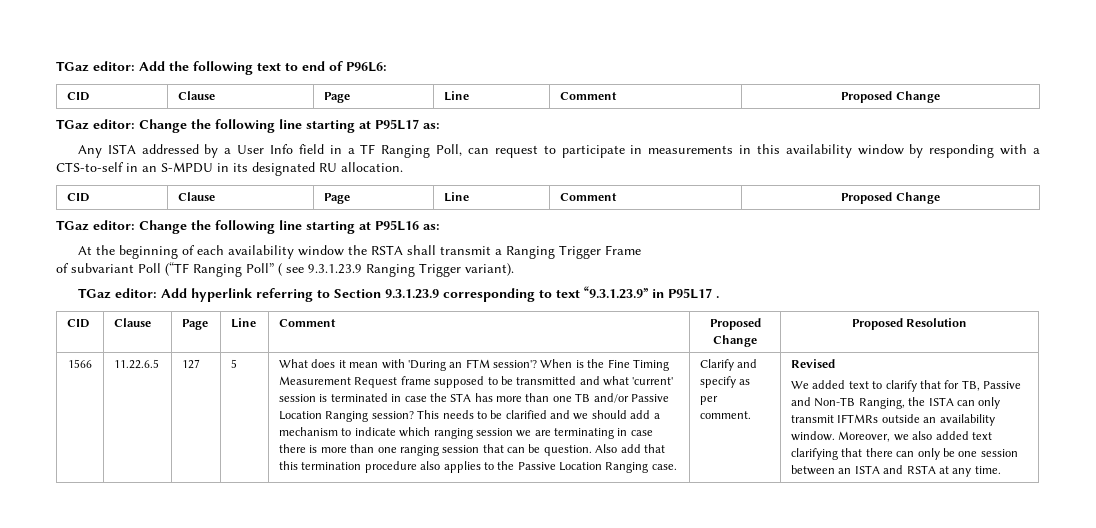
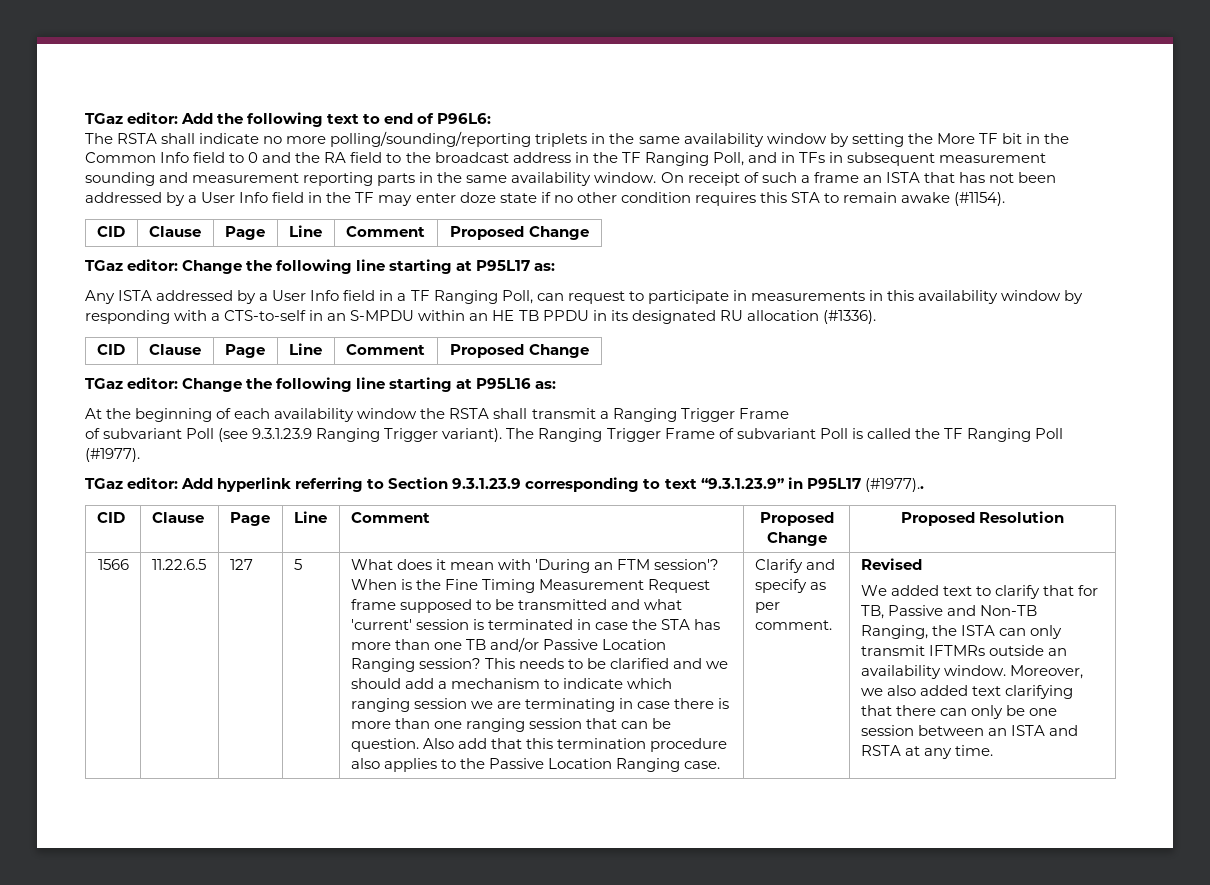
+ The RSTA shall indicate no more polling/sounding/reporting triplets in the same availability window by setting the More TF bit in the Common Info field to 0 and the RA field to the broadcast address in the TF Ranging Poll, and in TFs in subsequent measurement sounding and measurement reporting parts in the same availability window. On receipt of such a frame an ISTA that has not been addressed by a User Info field in the TF may enter doze state if no other condition requires this STA to remain awake (#1154).
- Any ISTA addressed by a User Info field in a TF Ranging Poll, can request to participate in measurements in this availability window by responding with a CTS-to-self in an S-MPDU in its designated RU allocation.
+ Any ISTA addressed by a User Info field in a TF Ranging Poll, can request to participate in measurements in this availability window by responding with a CTS-to-self in an S-MPDU within an HE TB PPDU in its designated RU allocation (#1336).
- of subvariant Poll (“TF Ranging Poll” ( see 9.3.1.23.9 Ranging Trigger variant).
+ of subvariant Poll (see 9.3.1.23.9 Ranging Trigger variant). The Ranging Trigger Frame of subvariant Poll is called the TF Ranging Poll (#1977).
- TGaz editor: Add hyperlink referring to Section 9.3.1.23.9 corresponding to text “9.3.1.23.9” in P95L17 .
+ TGaz editor: Add hyperlink referring to Section 9.3.1.23.9 corresponding to text “9.3.1.23.9” in P95L17 (#1977)..

